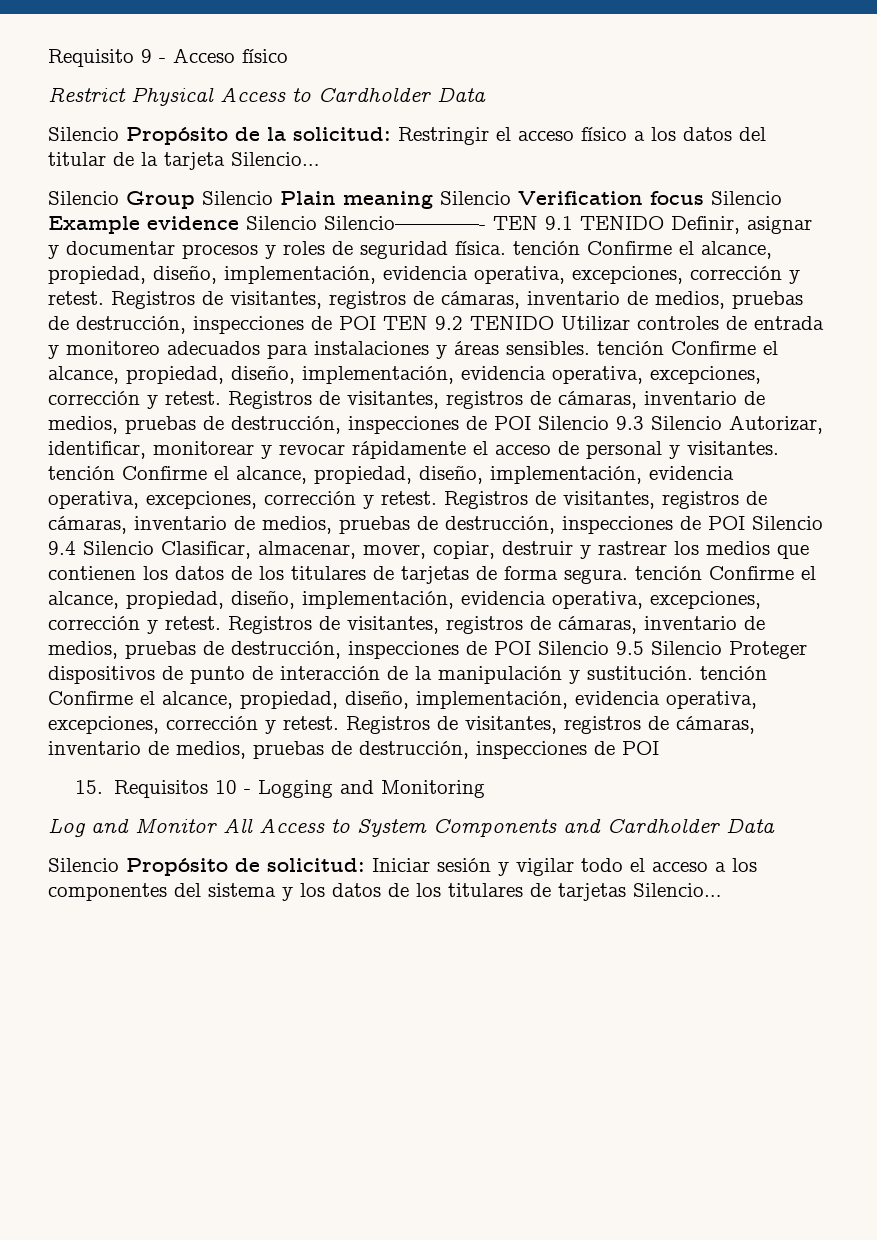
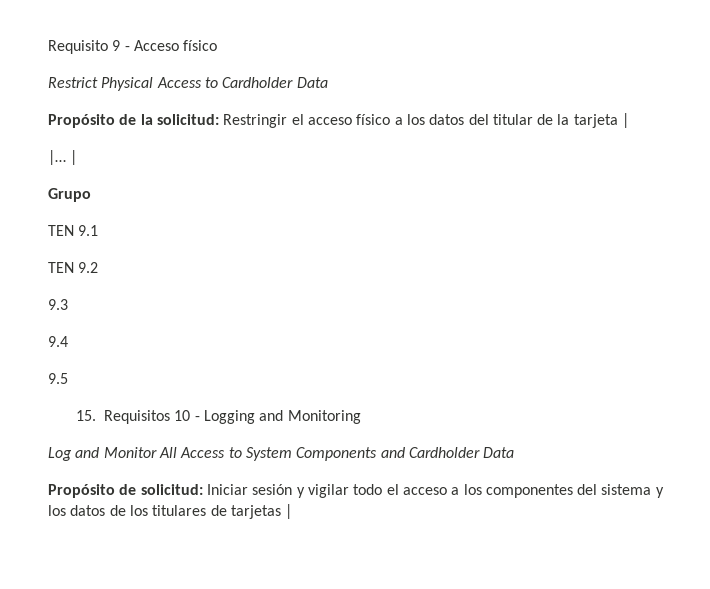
- Silencio Propósito de la solicitud: Restringir el acceso físico a los datos del titular de la tarjeta Silencio…
- Silencio Group Silencio Plain meaning Silencio Verification focus Silencio Example evidence Silencio Silencio————- TEN 9.1 TENIDO Definir, asignar y documentar procesos y roles de seguridad física. tención Confirme el alcance, propiedad, diseño, implementación, evidencia operativa, excepciones, corrección y retest. Registros de visitantes, registros de cámaras, inventario de medios, pruebas de destrucción, inspecciones de POI TEN 9.2 TENIDO Utilizar controles de entrada y monitoreo adecuados para instalaciones y áreas sensibles. tención Confirme el alcance, propiedad, diseño, implementación, evidencia operativa, excepciones, corrección y retest. Registros de visitantes, registros de cámaras, inventario de medios, pruebas de destrucción, inspecciones de POI Silencio 9.3 Silencio Autorizar, identificar, monitorear y revocar rápidamente el acceso de personal y visitantes. tención Confirme el alcance, propiedad, diseño, implementación, evidencia operativa, excepciones, corrección y retest. Registros de visitantes, registros de cámaras, inventario de medios, pruebas de destrucción, inspecciones de POI Silencio 9.4 Silencio Clasificar, almacenar, mover, copiar, destruir y rastrear los medios que contienen los datos de los titulares de tarjetas de forma segura. tención Confirme el alcance, propiedad, diseño, implementación, evidencia operativa, excepciones, corrección y retest. Registros de visitantes, registros de cámaras, inventario de medios, pruebas de destrucción, inspecciones de POI Silencio 9.5 Silencio Proteger dispositivos de punto de interacción de la manipulación y sustitución. tención Confirme el alcance, propiedad, diseño, implementación, evidencia operativa, excepciones, corrección y retest. Registros de visitantes, registros de cámaras, inventario de medios, pruebas de destrucción, inspecciones de POI
+ Propósito de la solicitud: Restringir el acceso físico a los datos del titular de la tarjeta |
+ |… |
+ Grupo
+ TEN 9.1
+ TEN 9.2
+ 9.3
+ 9.4
+ 9.5
- Silencio Propósito de solicitud: Iniciar sesión y vigilar todo el acceso a los componentes del sistema y los datos de los titulares de tarjetas Silencio…
+ Propósito de solicitud: Iniciar sesión y vigilar todo el acceso a los componentes del sistema y los datos de los titulares de tarjetas |

